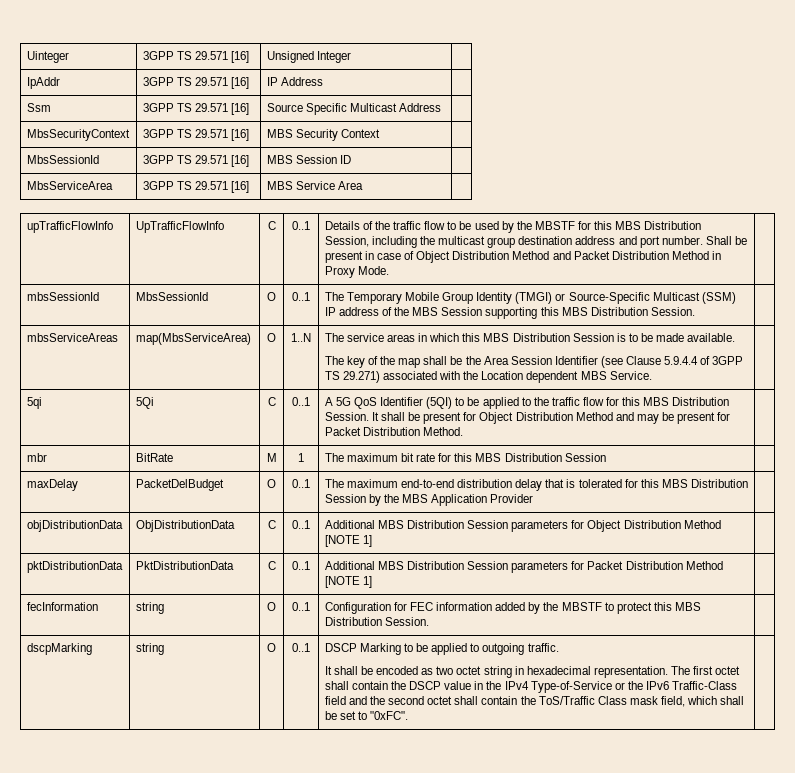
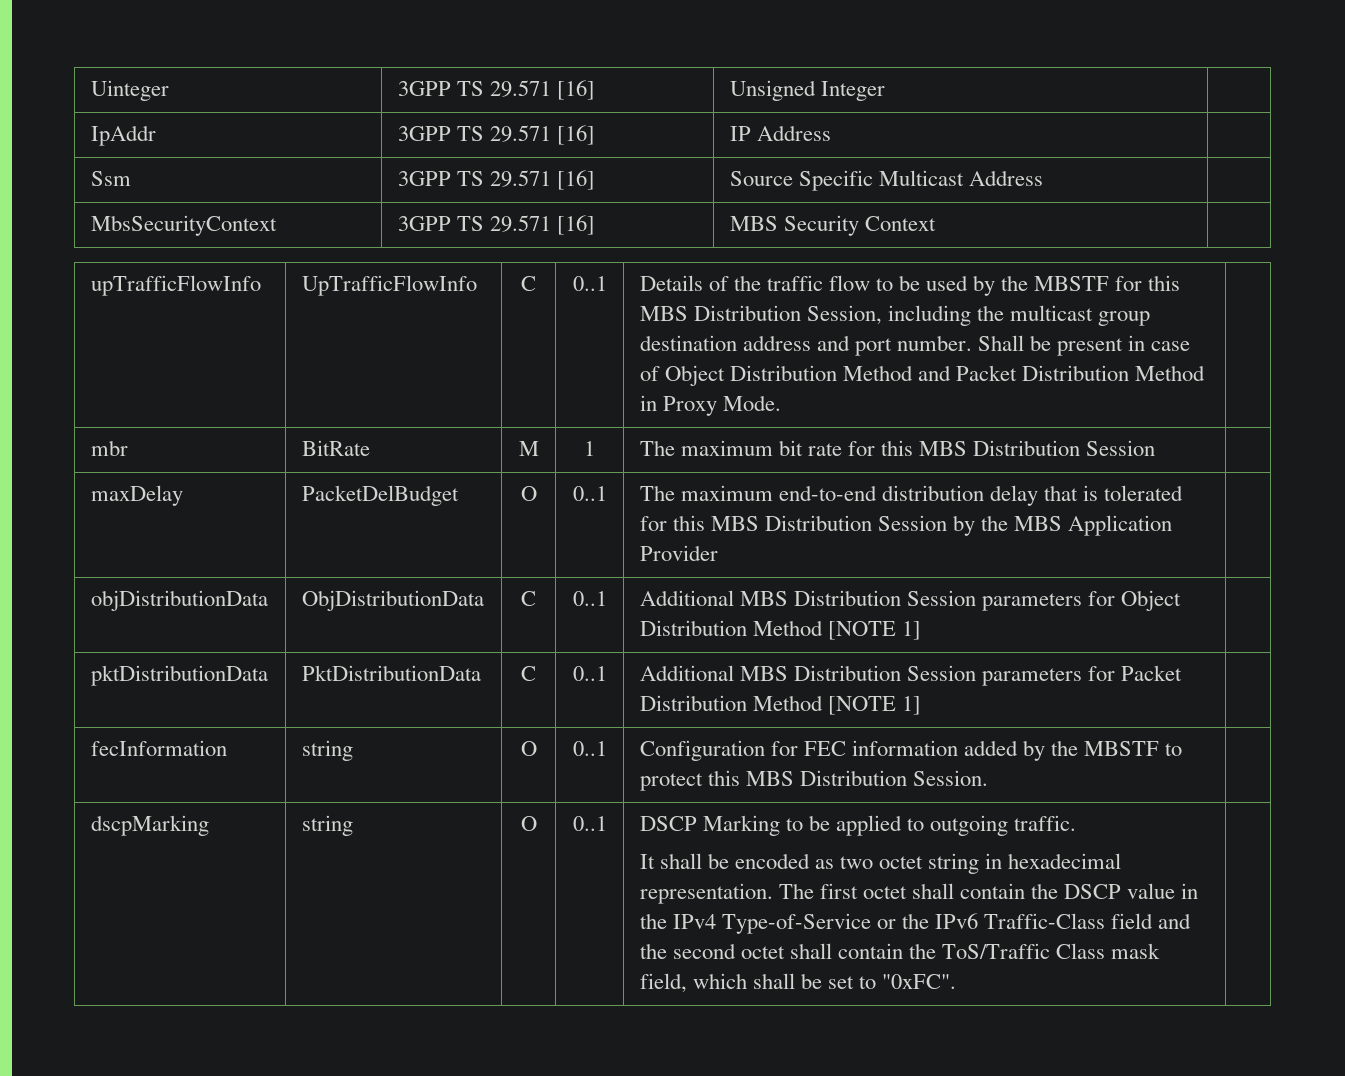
- MbsSessionId | 3GPP TS 29.571 [16] | MBS Session ID |
- MbsServiceArea | 3GPP TS 29.571 [16] | MBS Service Area |
- mbsSessionId | MbsSessionId | O | 0..1 | The Temporary Mobile Group Identity (TMGI) or Source-Specific Multicast (SSM) IP address of the MBS Session supporting this MBS Distribution Session. |
- mbsServiceAreas | map(MbsServiceArea) | O | 1..N | The service areas in which this MBS Distribution Session is to be made available.
- The key of the map shall be the Area Session Identifier (see Clause 5.9.4.4 of 3GPP TS 29.271) associated with the Location dependent MBS Service. |
- 5qi | 5Qi | C | 0..1 | A 5G QoS Identifier (5QI) to be applied to the traffic flow for this MBS Distribution Session. It shall be present for Object Distribution Method and may be present for Packet Distribution Method. |

